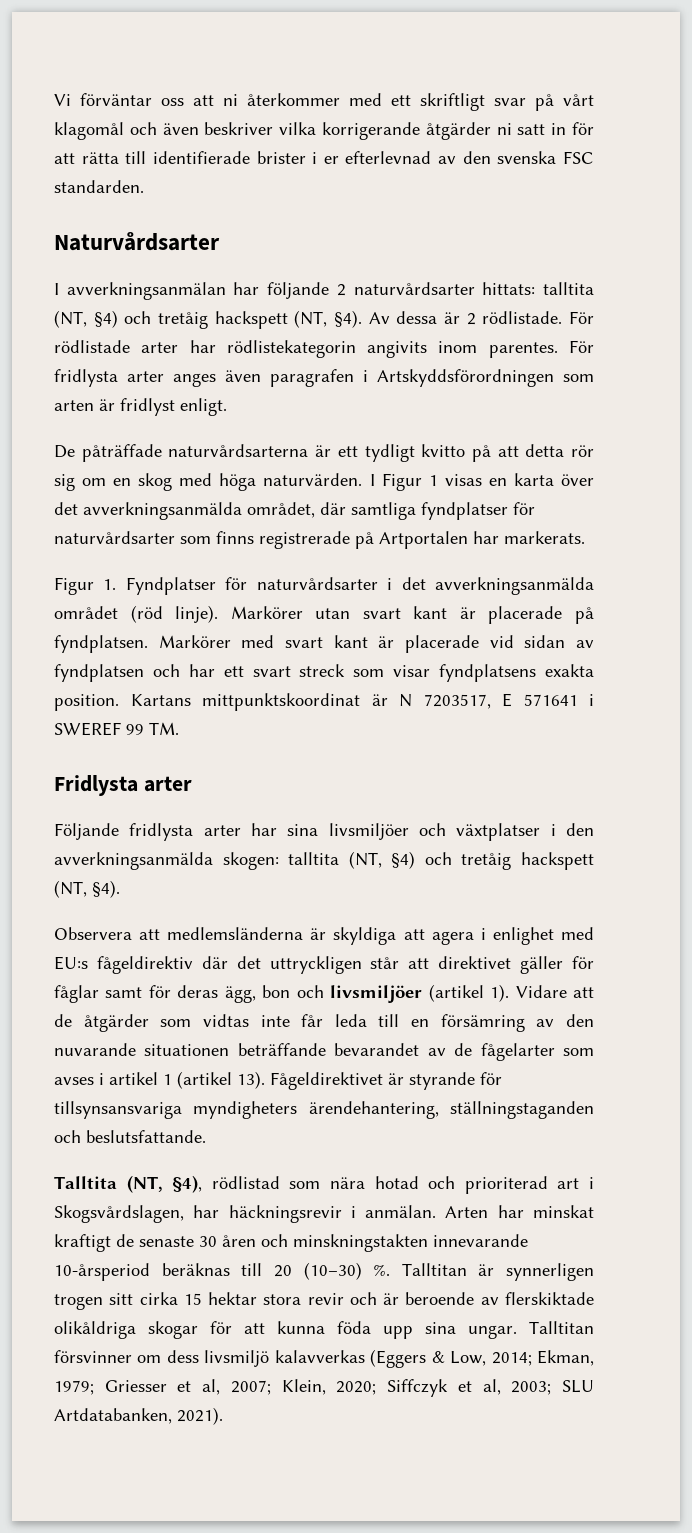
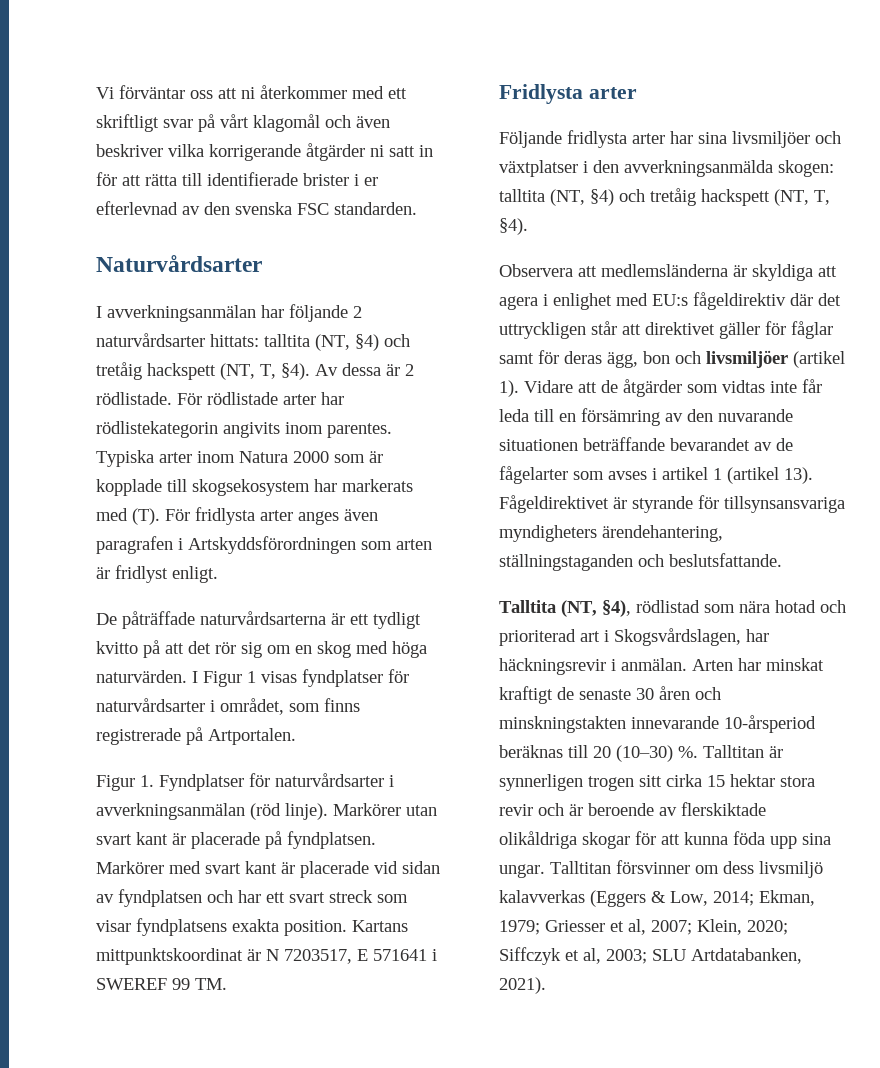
- I avverkningsanmälan har följande 2 naturvårdsarter hittats: talltita (NT, §4) och tretåig hackspett (NT, §4).
+ I avverkningsanmälan har följande 2 naturvårdsarter hittats: talltita (NT, §4) och tretåig hackspett (NT, T, §4).
- För fridlysta arter anges även paragrafen i Artskyddsförordningen som arten är fridlyst enligt.
+ Typiska arter inom Natura 2000 som är kopplade till skogsekosystem har markerats med (T). För fridlysta arter anges även paragrafen i Artskyddsförordningen som arten är fridlyst enligt.
- De påträffade naturvårdsarterna är ett tydligt kvitto på att detta rör sig om en skog med höga naturvärden.
+ De påträffade naturvårdsarterna är ett tydligt kvitto på att det rör sig om en skog med höga naturvärden.
- I Figur 1 visas en karta över det avverkningsanmälda området, där samtliga fyndplatser för naturvårdsarter som finns registrerade på Artportalen har markerats.
+ I Figur 1 visas fyndplatser för naturvårdsarter i området, som finns registrerade på Artportalen.
- Figur 1. Fyndplatser för naturvårdsarter i det avverkningsanmälda området (röd linje).
+ Figur 1. Fyndplatser för naturvårdsarter i avverkningsanmälan (röd linje).
- Följande fridlysta arter har sina livsmiljöer och växtplatser i den avverkningsanmälda skogen: talltita (NT, §4) och tretåig hackspett (NT, §4).
+ Följande fridlysta arter har sina livsmiljöer och växtplatser i den avverkningsanmälda skogen: talltita (NT, §4) och tretåig hackspett (NT, T, §4).

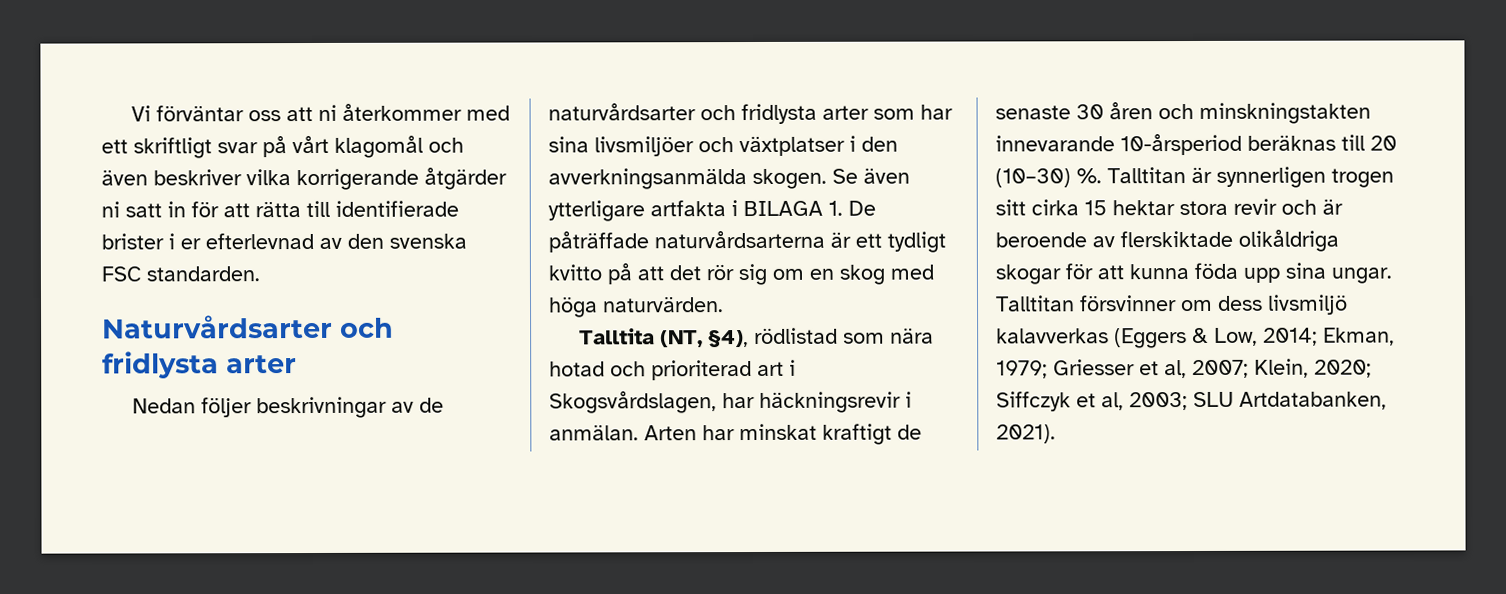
- Naturvårdsarter
- I avverkningsanmälan har följande 2 naturvårdsarter hittats: talltita (NT, §4) och tretåig hackspett (NT, T, §4). Av dessa är 2 rödlistade. För rödlistade arter har rödlistekategorin angivits inom parentes. Typiska arter inom Natura 2000 som är kopplade till skogsekosystem har markerats med (T). För fridlysta arter anges även paragrafen i Artskyddsförordningen som arten är fridlyst enligt.
- De påträffade naturvårdsarterna är ett tydligt kvitto på att det rör sig om en skog med höga naturvärden. I Figur 1 visas fyndplatser för naturvårdsarter i området, som finns registrerade på Artportalen.
- Figur 1. Fyndplatser för naturvårdsarter i avverkningsanmälan (röd linje). Markörer utan svart kant är placerade på fyndplatsen. Markörer med svart kant är placerade vid sidan av fyndplatsen och har ett svart streck som visar fyndplatsens exakta position. Kartans mittpunktskoordinat är N 7203517, E 571641 i SWEREF 99 TM.
- Fridlysta arter
- Följande fridlysta arter har sina livsmiljöer och växtplatser i den avverkningsanmälda skogen: talltita (NT, §4) och tretåig hackspett (NT, T, §4).
- Observera att medlemsländerna är skyldiga att agera i enlighet med EU:s fågeldirektiv där det uttryckligen står att direktivet gäller för fåglar samt för deras ägg, bon och livsmiljöer (artikel 1). Vidare att de åtgärder som vidtas inte får leda till en försämring av den nuvarande situationen beträffande bevarandet av de fågelarter som avses i artikel 1 (artikel 13). Fågeldirektivet är styrande för tillsynsansvariga myndigheters ärendehantering, ställningstaganden och beslutsfattande.
+ Naturvårdsarter och fridlysta arter
+ Nedan följer beskrivningar av de naturvårdsarter och fridlysta arter som har sina livsmiljöer och växtplatser i den avverkningsanmälda skogen. Se även ytterligare artfakta i BILAGA 1. De påträffade naturvårdsarterna är ett tydligt kvitto på att det rör sig om en skog med höga naturvärden.

